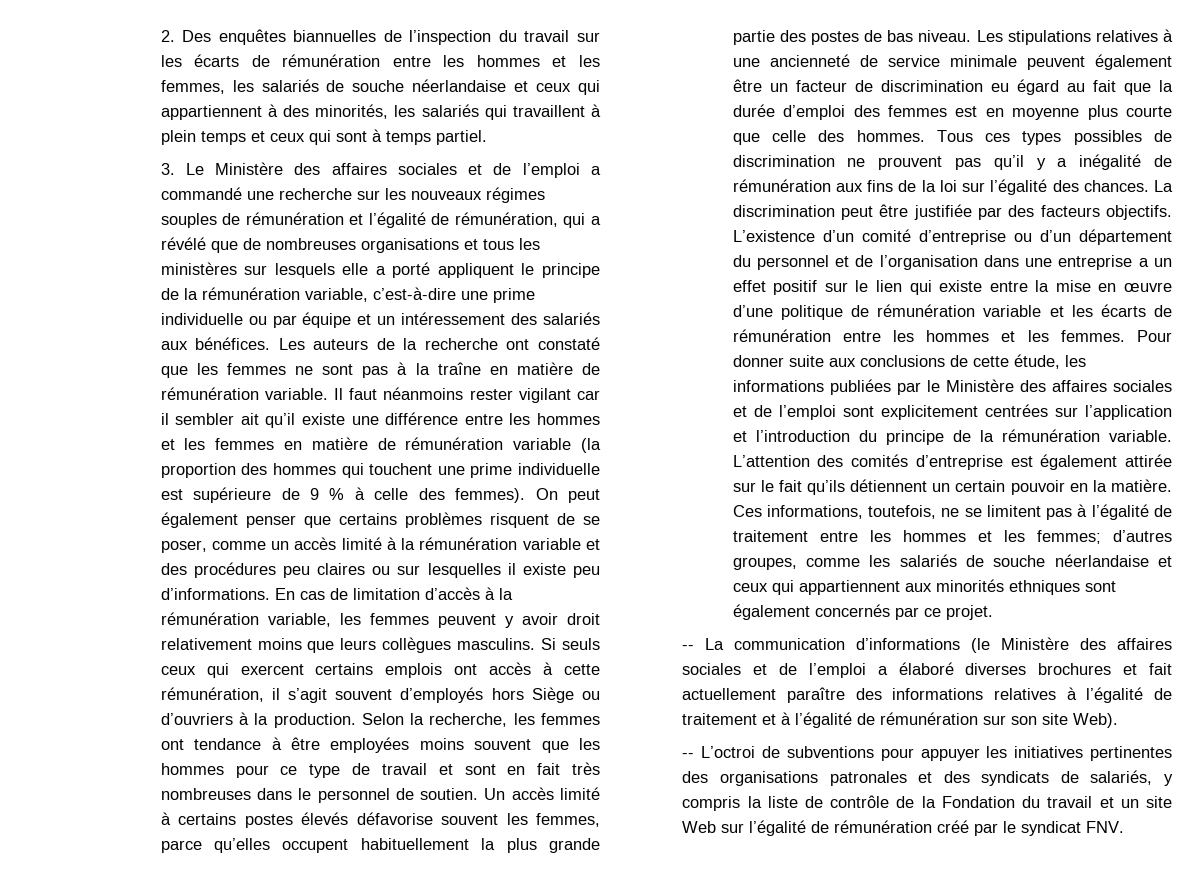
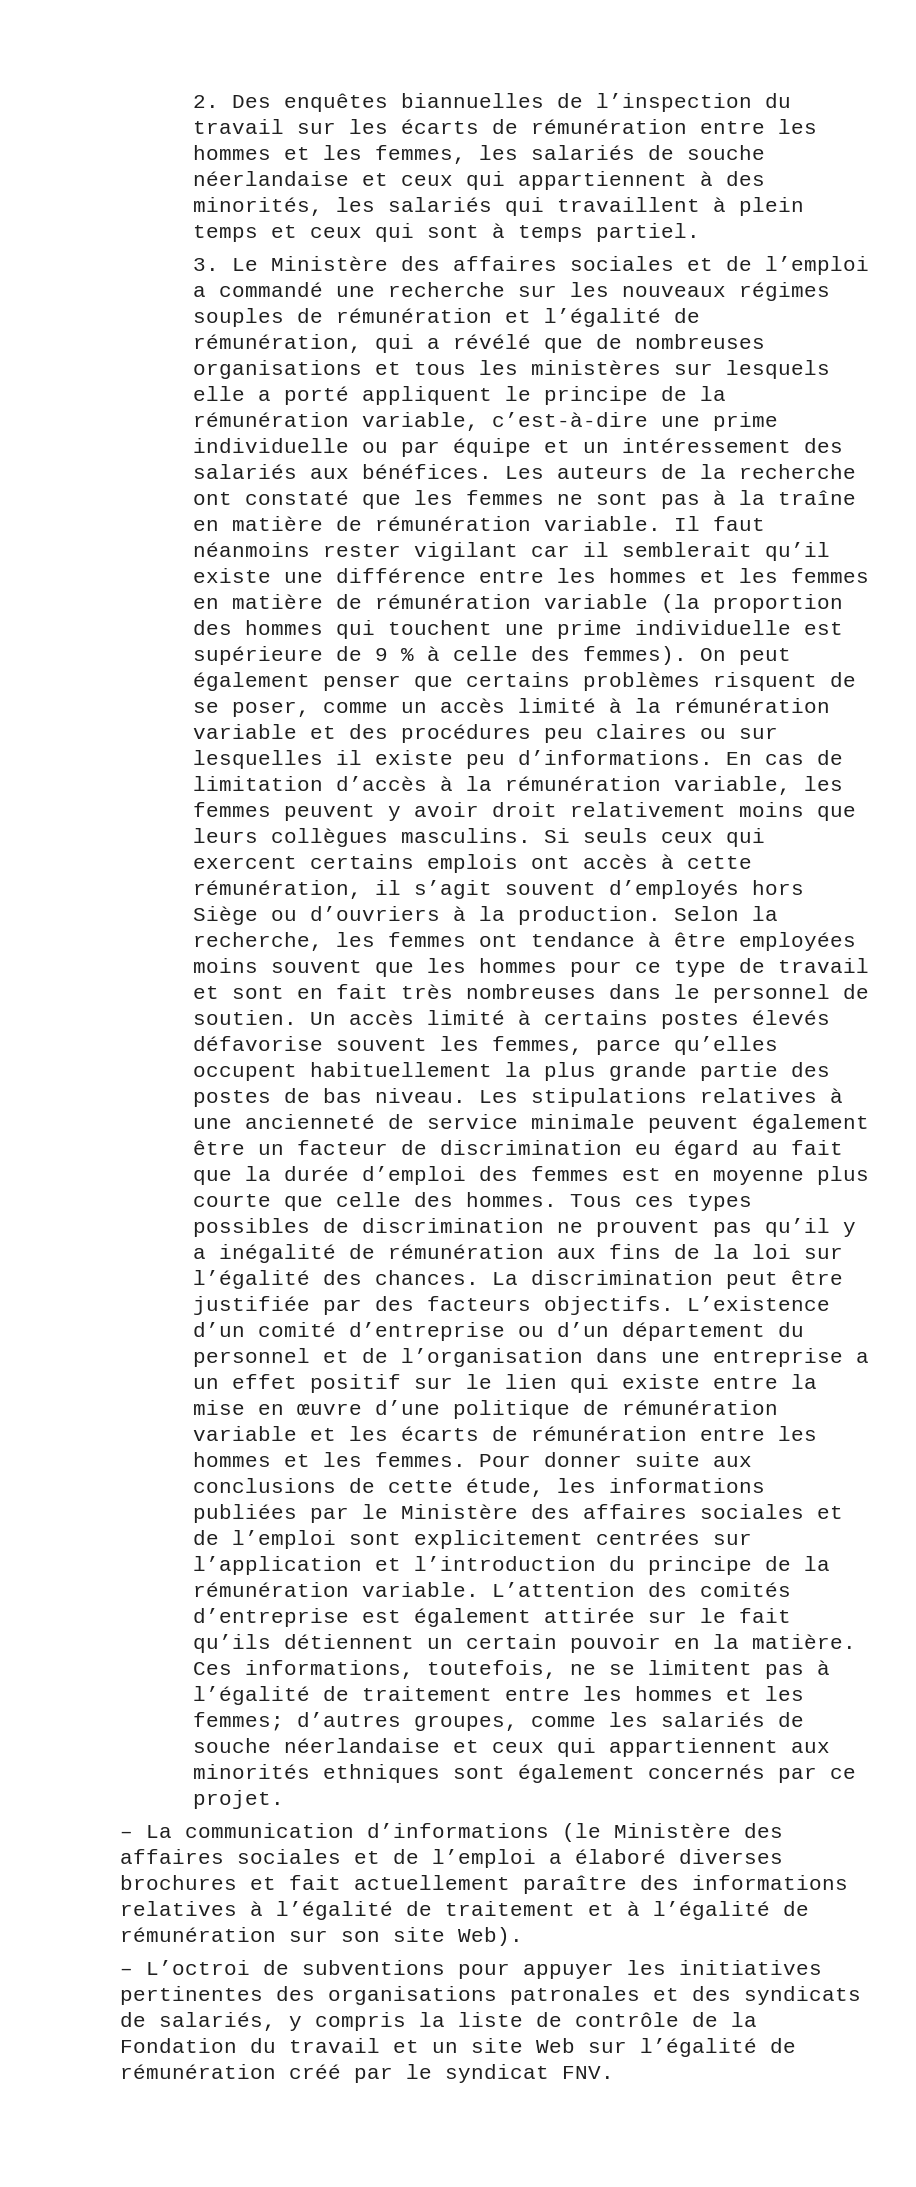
- Il faut néanmoins rester vigilant car il sembler ait qu’il existe une différence entre les hommes et les femmes en matière de rémunération variable (la proportion des hommes qui touchent une prime individuelle est supérieure de 9 % à celle des femmes).
+ Il faut néanmoins rester vigilant car il semblerait qu’il existe une différence entre les hommes et les femmes en matière de rémunération variable (la proportion des hommes qui touchent une prime individuelle est supérieure de 9 % à celle des femmes).
- -- La communication d’informations (le Ministère des affaires sociales et de l’emploi a élaboré diverses brochures et fait actuellement paraître des informations relatives à l’égalité de traitement et à l’égalité de rémunération sur son site Web).
+ – La communication d’informations (le Ministère des affaires sociales et de l’emploi a élaboré diverses brochures et fait actuellement paraître des informations relatives à l’égalité de traitement et à l’égalité de rémunération sur son site Web).
- -- L’octroi de subventions pour appuyer les initiatives pertinentes des organisations patronales et des syndicats de salariés, y compris la liste de contrôle de la Fondation du travail et un site Web sur l’égalité de rémunération créé par le syndicat FNV.
+ – L’octroi de subventions pour appuyer les initiatives pertinentes des organisations patronales et des syndicats de salariés, y compris la liste de contrôle de la Fondation du travail et un site Web sur l’égalité de rémunération créé par le syndicat FNV.

